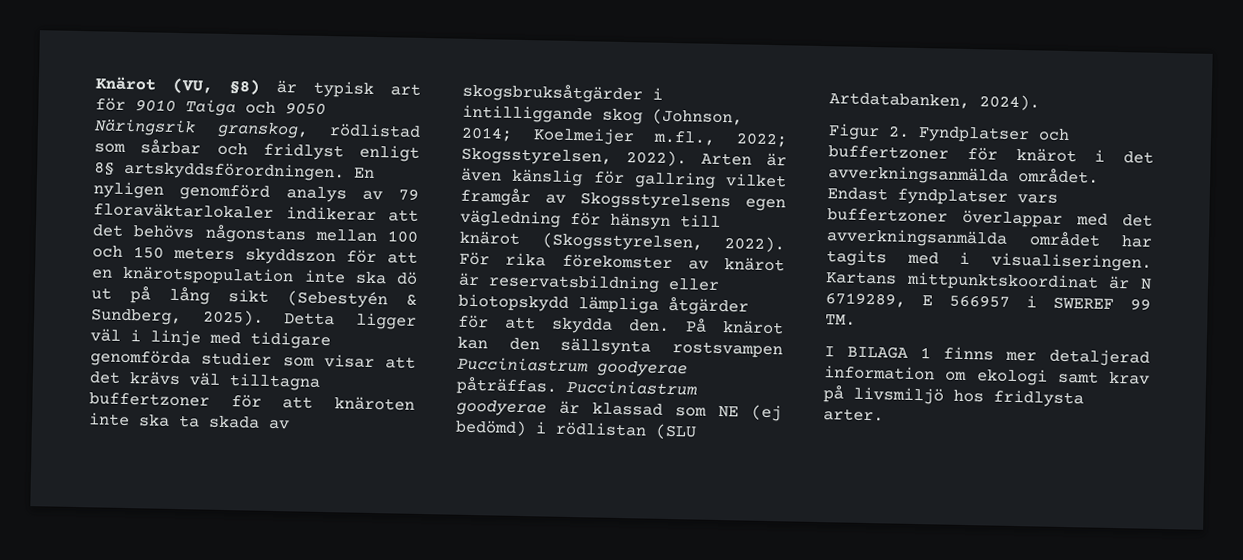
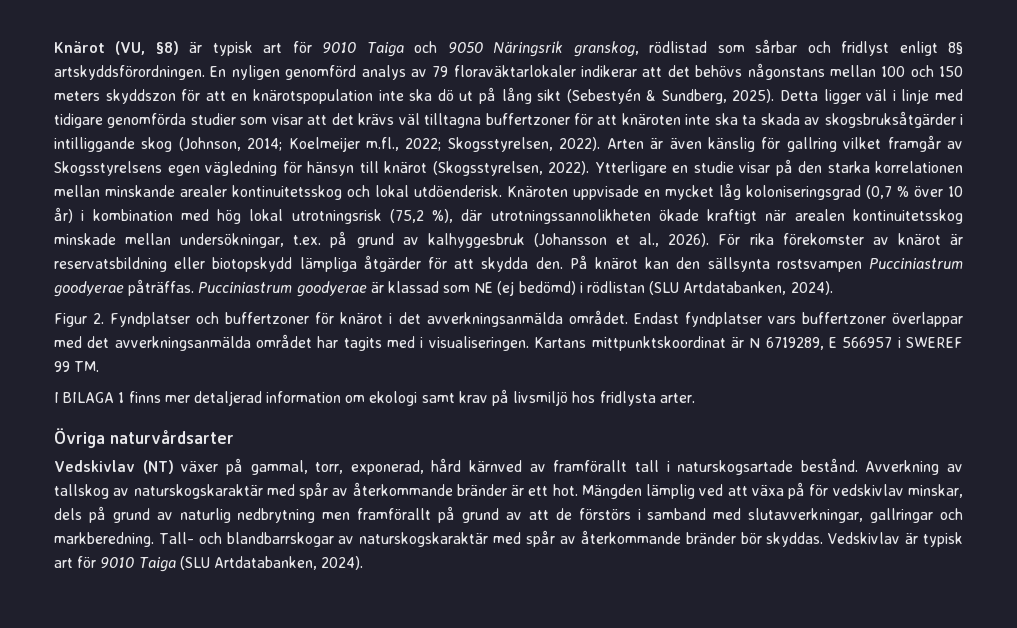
+ Ytterligare en studie visar på den starka korrelationen mellan minskande arealer kontinuitetsskog och lokal utdöenderisk. Knäroten uppvisade en mycket låg koloniseringsgrad (0,7 % över 10 år) i kombination med hög lokal utrotningsrisk (75,2 %), där utrotningssannolikheten ökade kraftigt när arealen kontinuitetsskog minskade mellan undersökningar, t.ex. på grund av kalhyggesbruk (Johansson et al., 2026).
+ Övriga naturvårdsarter
+ Vedskivlav (NT) växer på gammal, torr, exponerad, hård kärnved av framförallt tall i naturskogsartade bestånd. Avverkning av tallskog av naturskogskaraktär med spår av återkommande bränder är ett hot. Mängden lämplig ved att växa på för vedskivlav minskar, dels på grund av naturlig nedbrytning men framförallt på grund av att de förstörs i samband med slutavverkningar, gallringar och markberedning. Tall- och blandbarrskogar av naturskogskaraktär med spår av återkommande bränder bör skyddas. Vedskivlav är typisk art för 9010 Taiga (SLU Artdatabanken, 2024).

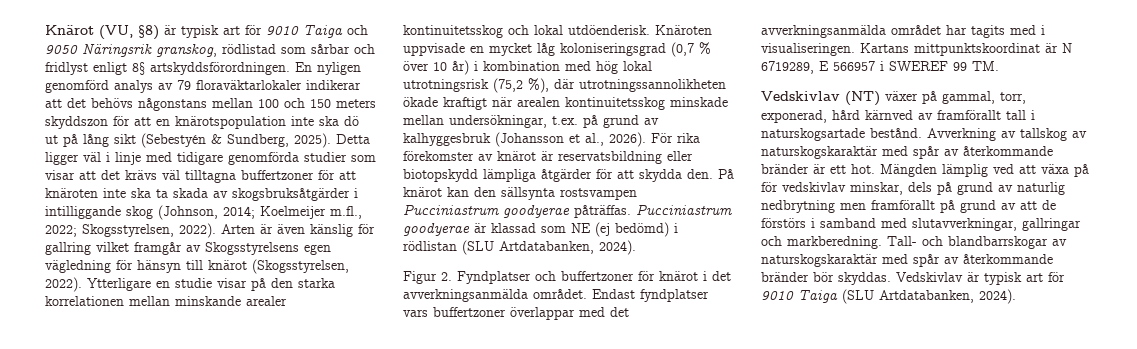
- I BILAGA 1 finns mer detaljerad information om ekologi samt krav på livsmiljö hos fridlysta arter.
- Övriga naturvårdsarter

